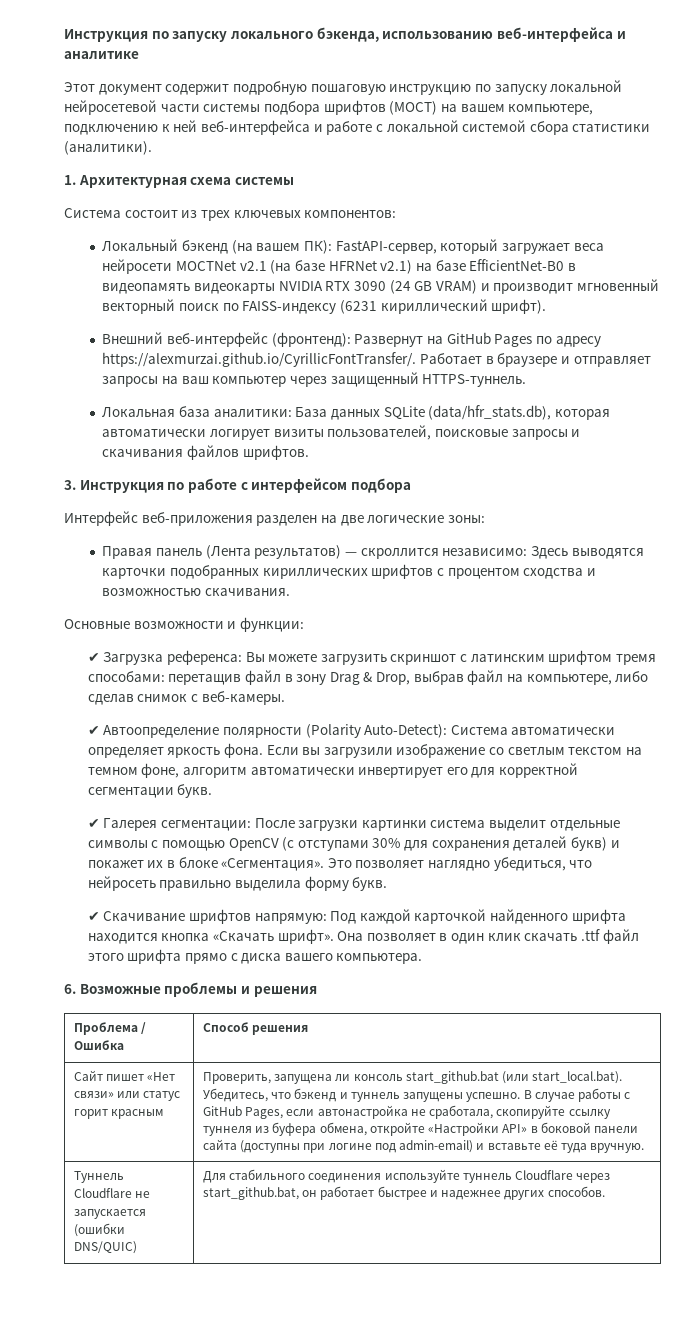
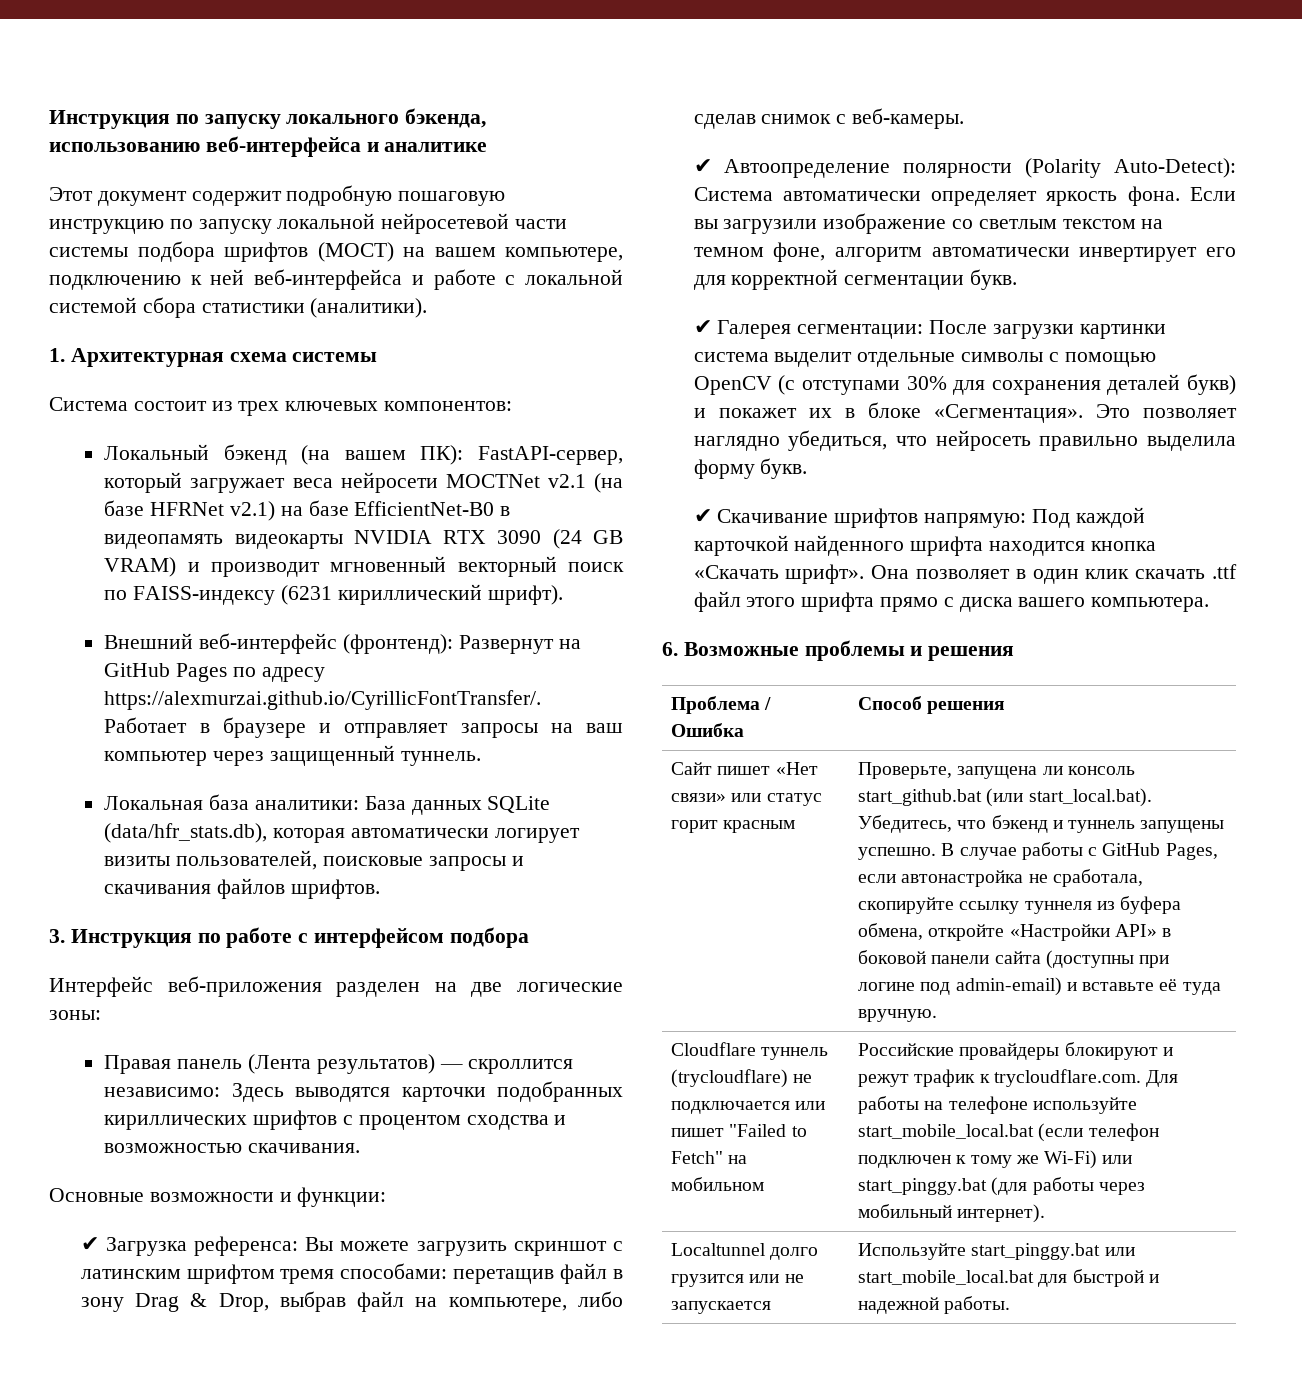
- Внешний веб-интерфейс (фронтенд): Развернут на GitHub Pages по адресу https://alexmurzai.github.io/CyrillicFontTransfer/. Работает в браузере и отправляет запросы на ваш компьютер через защищенный HTTPS-туннель.
+ Внешний веб-интерфейс (фронтенд): Развернут на GitHub Pages по адресу https://alexmurzai.github.io/CyrillicFontTransfer/. Работает в браузере и отправляет запросы на ваш компьютер через защищенный туннель.
- Проверить, запущена ли консоль start_github.bat (или start_local.bat). Убедитесь, что бэкенд и туннель запущены успешно.
+ Проверьте, запущена ли консоль start_github.bat (или start_local.bat). Убедитесь, что бэкенд и туннель запущены успешно.
- Туннель Cloudflare не запускается (ошибки DNS/QUIC) | Для стабильного соединения используйте туннель Cloudflare через start_github.bat, он работает быстрее и надежнее других способов.
+ Cloudflare туннель (trycloudflare) не подключается или пишет "Failed to Fetch" на мобильном | Российские провайдеры блокируют и режут трафик к trycloudflare.com. Для работы на телефоне используйте start_mobile_local.bat (если телефон подключен к тому же Wi-Fi) или start_pinggy.bat (для работы через мобильный интернет).
+ Localtunnel долго грузится или не запускается | Используйте start_pinggy.bat или start_mobile_local.bat для быстрой и надежной работы.

